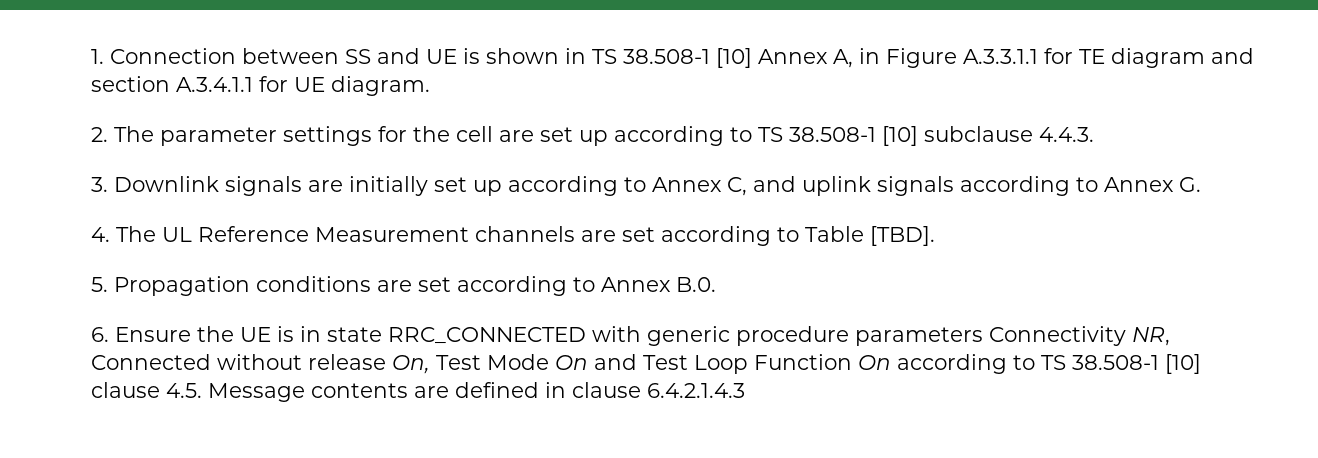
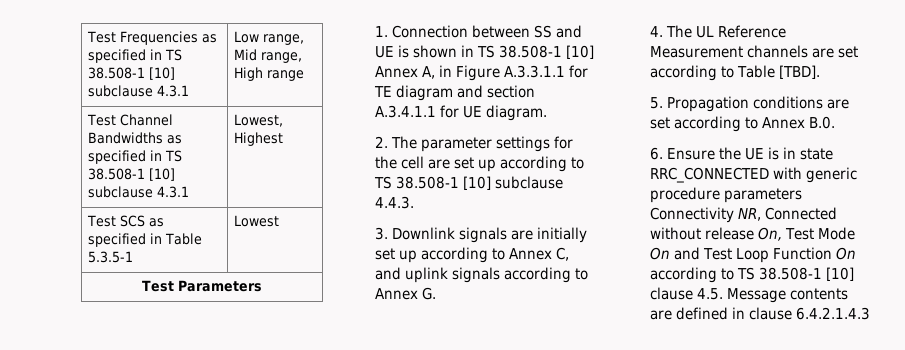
+ Test Frequencies as specified in TS 38.508-1 [10] subclause 4.3.1 | Low range, Mid range, High range
+ Test Channel Bandwidths as specified in TS 38.508-1 [10] subclause 4.3.1 | Lowest, Highest
+ Test SCS as specified in Table 5.3.5-1 | Lowest
+ Test Parameters

